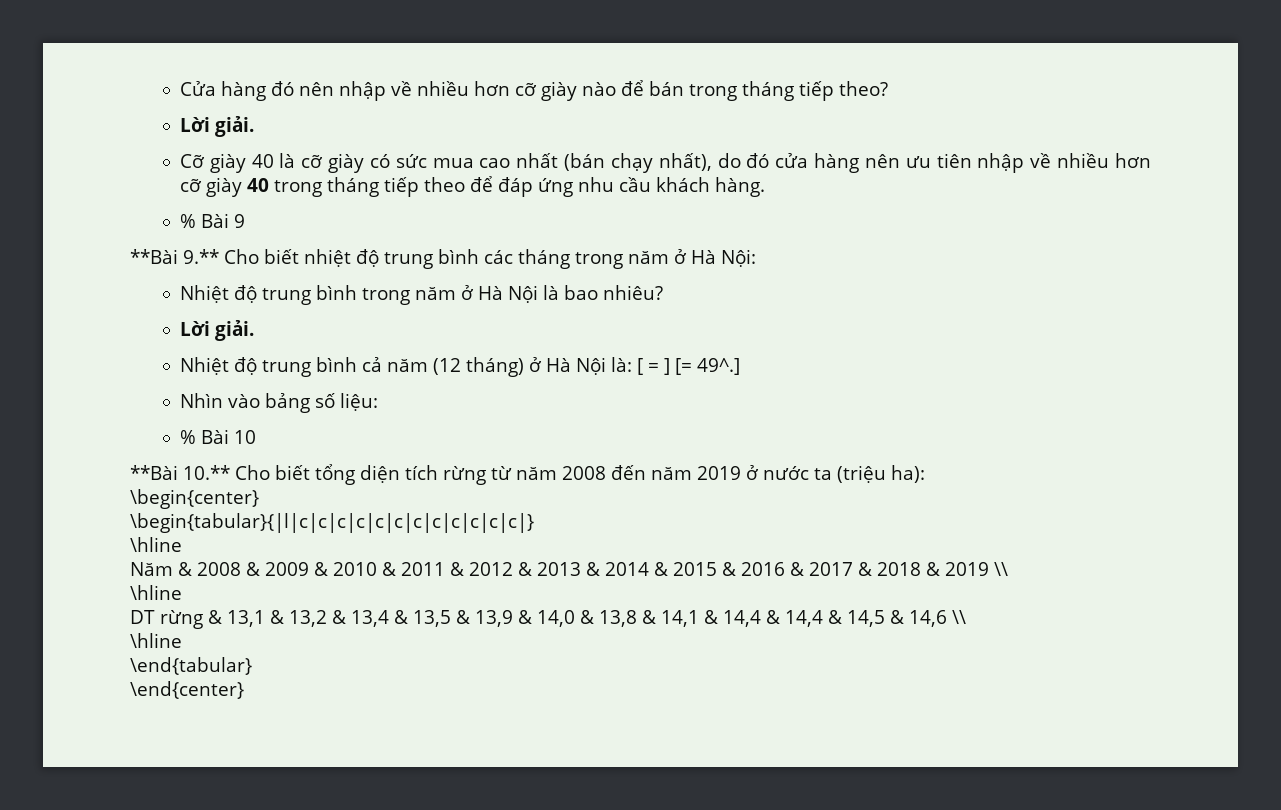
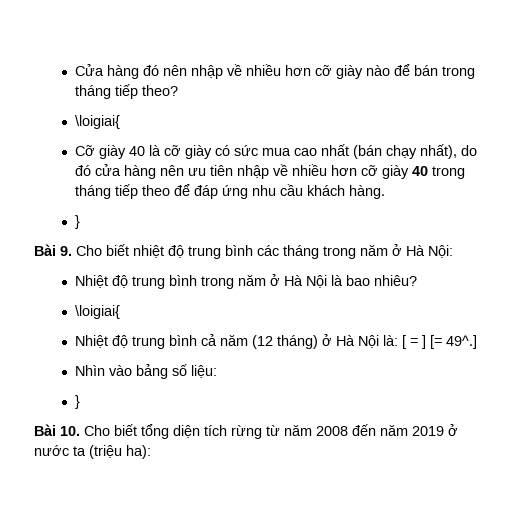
  Cửa hàng đó nên nhập về nhiều hơn cỡ giày nào để bán trong tháng tiếp theo?
- Lời giải.
+ \loigiai{
  Cỡ giày 40 là cỡ giày có sức mua cao nhất (bán chạy nhất), do đó cửa hàng nên ưu tiên nhập về nhiều hơn cỡ giày 40 trong tháng tiếp theo để đáp ứng nhu cầu khách hàng.
- % Bài 9
- **Bài 9.** Cho biết nhiệt độ trung bình các tháng trong năm ở Hà Nội:
+ }
+ Bài 9. Cho biết nhiệt độ trung bình các tháng trong năm ở Hà Nội:
  Nhiệt độ trung bình trong năm ở Hà Nội là bao nhiêu?
- Lời giải.
+ \loigiai{
  Nhìn vào bảng số liệu:
- % Bài 10
- **Bài 10.** Cho biết tổng diện tích rừng từ năm 2008 đến năm 2019 ở nước ta (triệu ha):
+ }
+ Bài 10. Cho biết tổng diện tích rừng từ năm 2008 đến năm 2019 ở nước ta (triệu ha):
- \begin{center}
- \begin{tabular}{|l|c|c|c|c|c|c|c|c|c|c|c|c|}
- \hline
- Năm & 2008 & 2009 & 2010 & 2011 & 2012 & 2013 & 2014 & 2015 & 2016 & 2017 & 2018 & 2019 \\
- \hline
- DT rừng & 13,1 & 13,2 & 13,4 & 13,5 & 13,9 & 14,0 & 13,8 & 14,1 & 14,4 & 14,4 & 14,5 & 14,6 \\
- \hline
- \end{tabular}
- \end{center}

